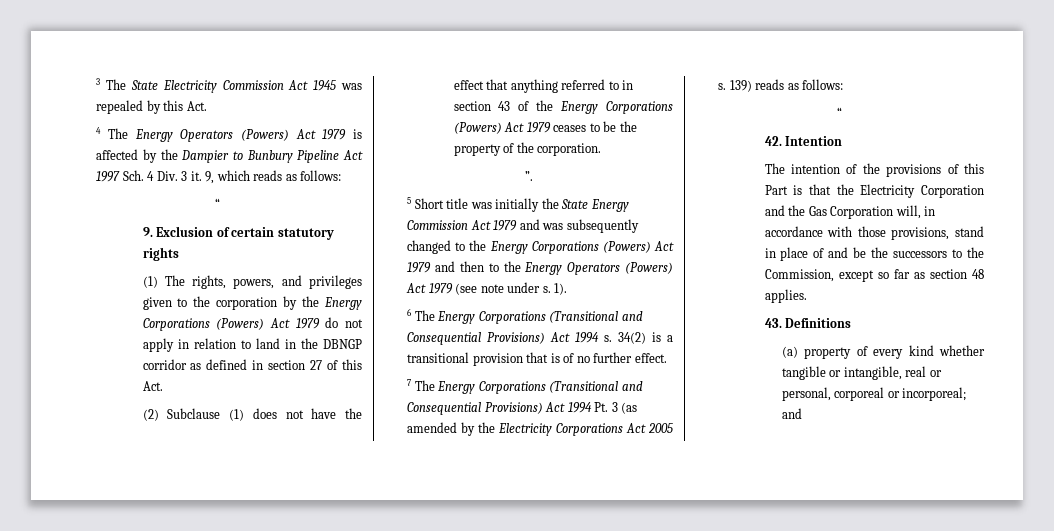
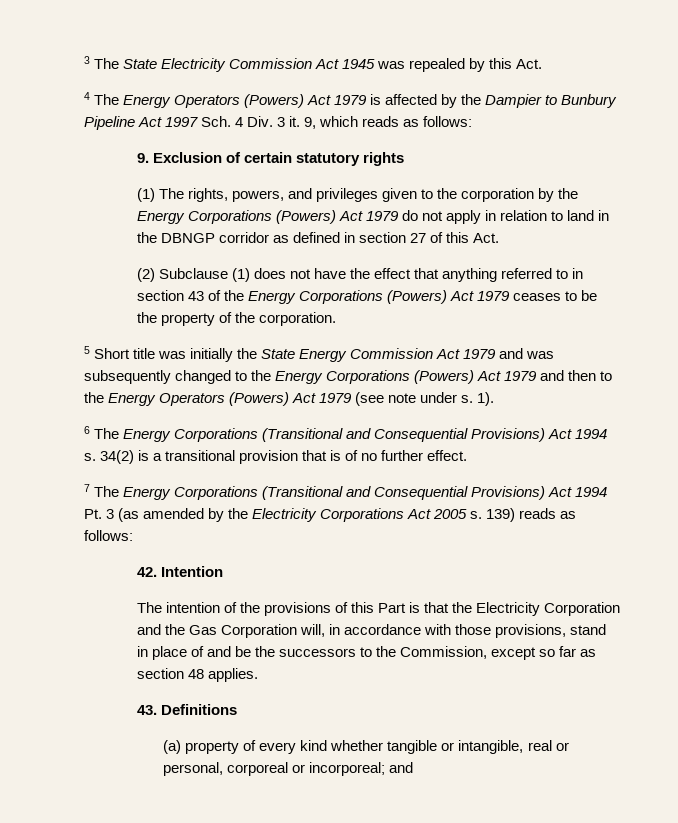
  9, which reads as follows:
- “
- ”.
  139) reads as follows:
- “

